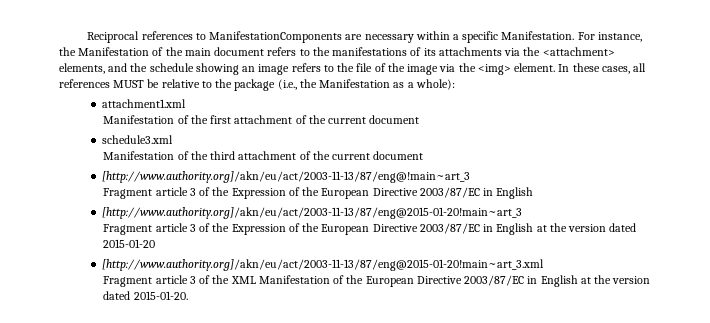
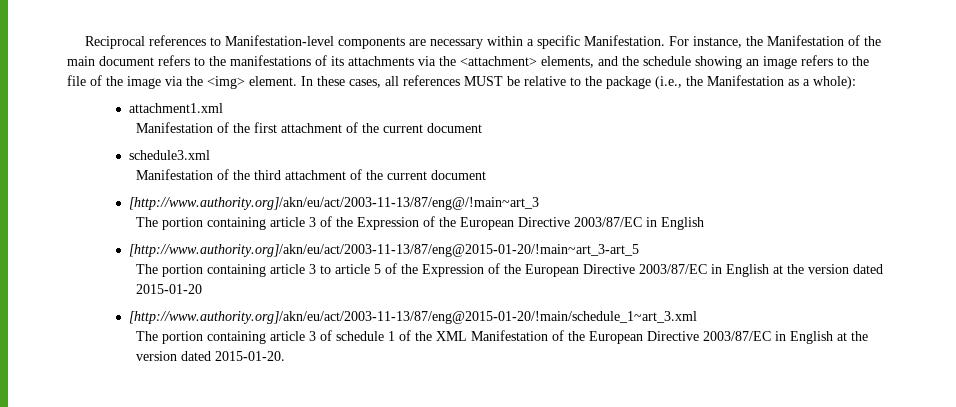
- Reciprocal references to ManifestationComponents are necessary within a specific Manifestation.
+ Reciprocal references to Manifestation-level components are necessary within a specific Manifestation.
- [http://www.authority.org]/akn/eu/act/2003-11-13/87/eng@!main~art_3
- Fragment article 3 of the Expression of the European Directive 2003/87/EC in English
+ [http://www.authority.org]/akn/eu/act/2003-11-13/87/eng@/!main~art_3
+ The portion containing article 3 of the Expression of the European Directive 2003/87/EC in English
- [http://www.authority.org]/akn/eu/act/2003-11-13/87/eng@2015-01-20!main~art_3
- Fragment article 3 of the Expression of the European Directive 2003/87/EC in English at the version dated 2015-01-20
+ [http://www.authority.org]/akn/eu/act/2003-11-13/87/eng@2015-01-20/!main~art_3-art_5
+ The portion containing article 3 to article 5 of the Expression of the European Directive 2003/87/EC in English at the version dated 2015-01-20
- [http://www.authority.org]/akn/eu/act/2003-11-13/87/eng@2015-01-20!main~art_3.xml
- Fragment article 3 of the XML Manifestation of the European Directive 2003/87/EC in English at the version dated 2015-01-20.
+ [http://www.authority.org]/akn/eu/act/2003-11-13/87/eng@2015-01-20/!main/schedule_1~art_3.xml
+ The portion containing article 3 of schedule 1 of the XML Manifestation of the European Directive 2003/87/EC in English at the version dated 2015-01-20.

